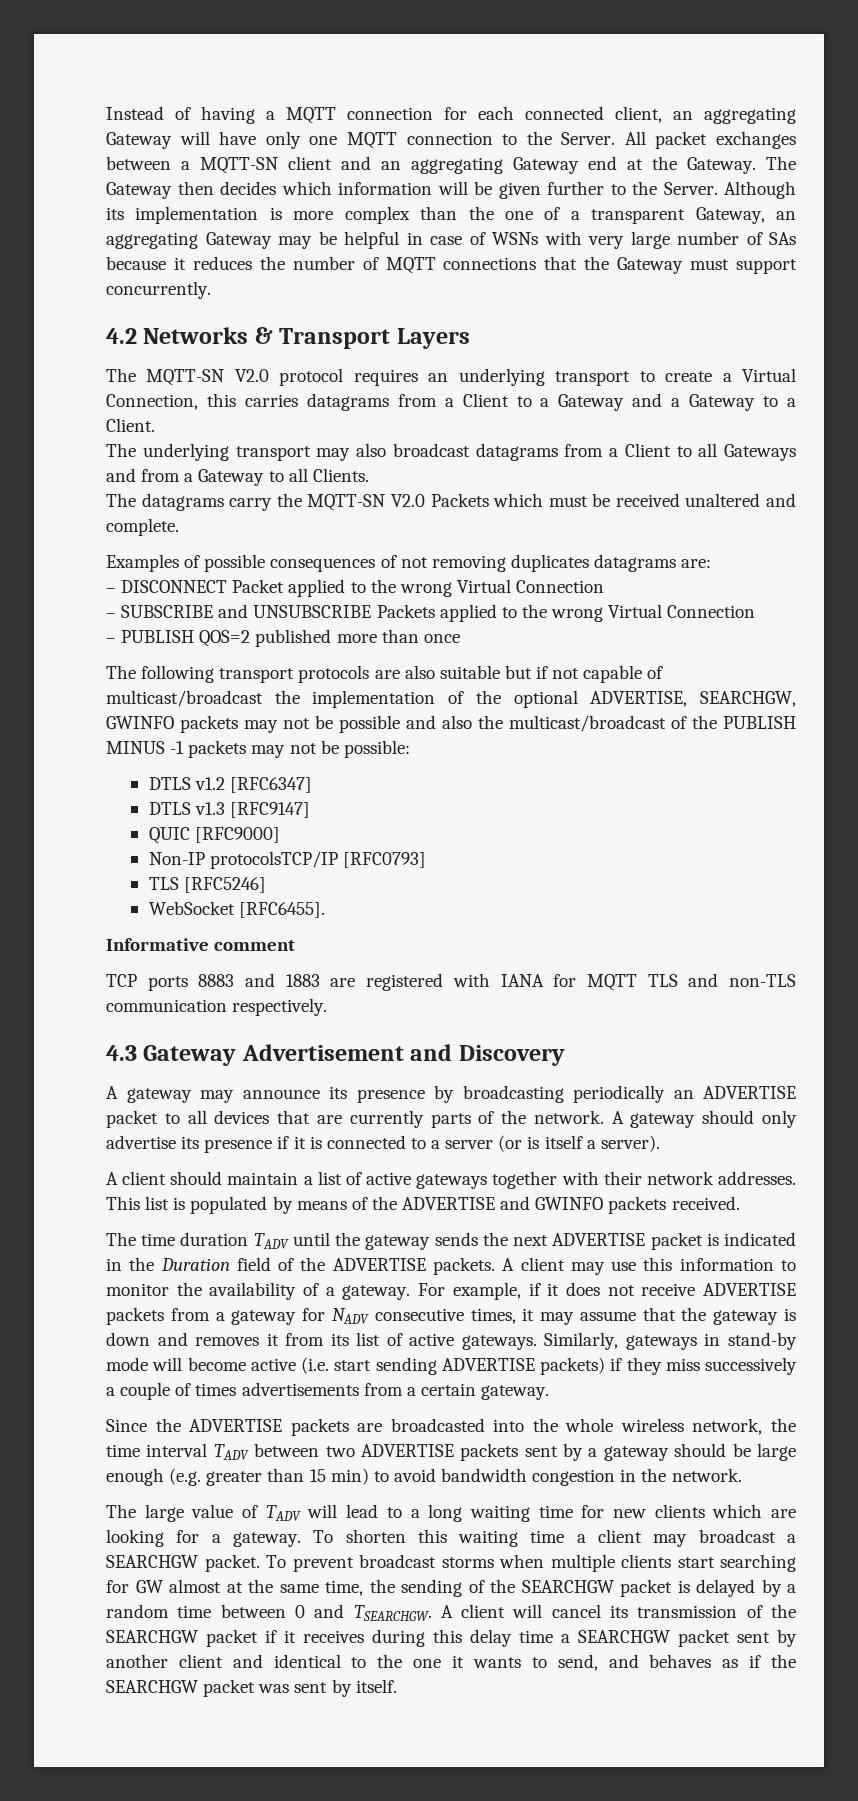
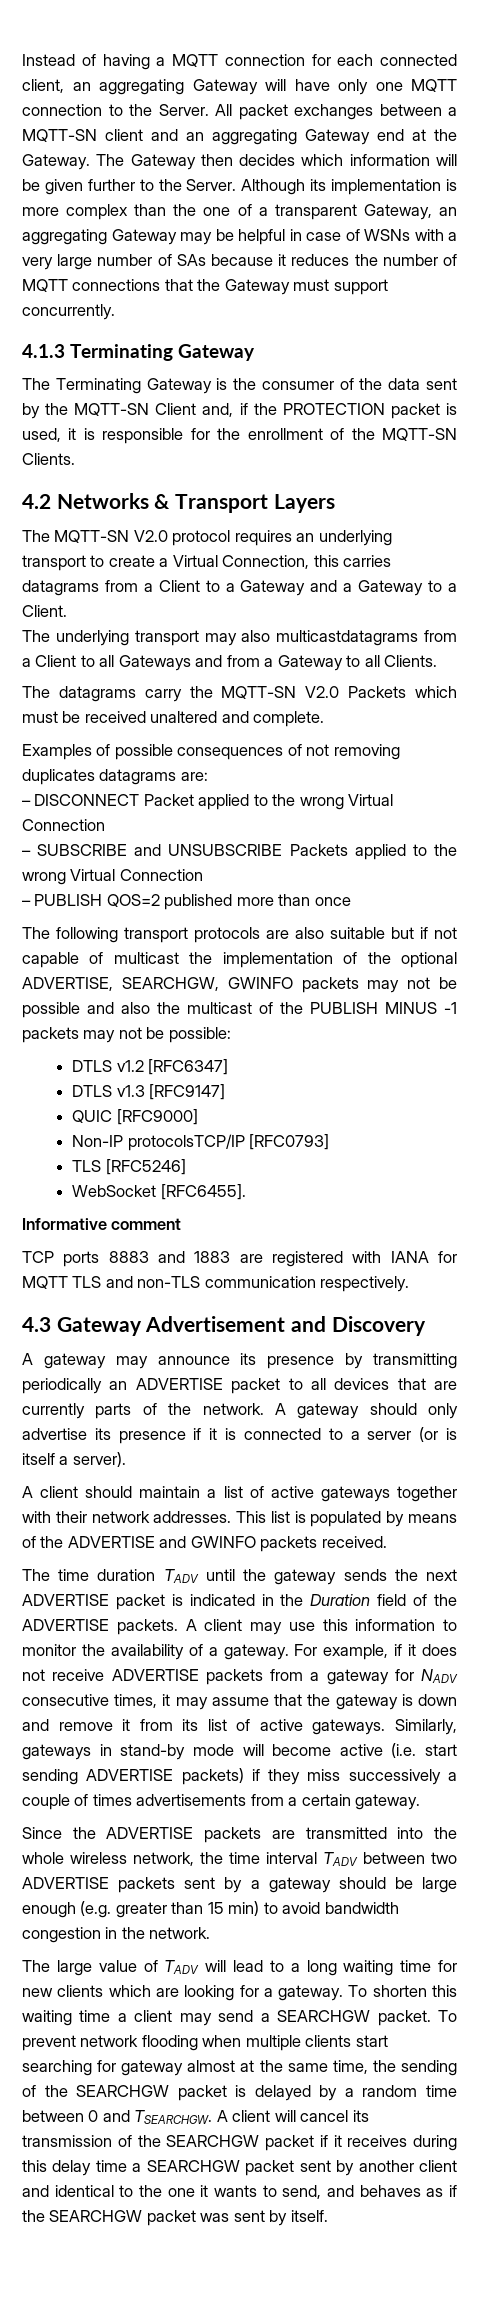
- Although its implementation is more complex than the one of a transparent Gateway, an aggregating Gateway may be helpful in case of WSNs with very large number of SAs because it reduces the number of MQTT connections that the Gateway must support concurrently.
+ Although its implementation is more complex than the one of a transparent Gateway, an aggregating Gateway may be helpful in case of WSNs with a very large number of SAs because it reduces the number of MQTT connections that the Gateway must support concurrently.
+ 4.1.3 Terminating Gateway
+ The Terminating Gateway is the consumer of the data sent by the MQTT-SN Client and, if the PROTECTION packet is used, it is responsible for the enrollment of the MQTT-SN Clients.
- The underlying transport may also broadcast datagrams from a Client to all Gateways and from a Gateway to all Clients.
+ The underlying transport may also multicastdatagrams from a Client to all Gateways and from a Gateway to all Clients.
- The following transport protocols are also suitable but if not capable of multicast/broadcast the implementation of the optional ADVERTISE, SEARCHGW, GWINFO packets may not be possible and also the multicast/broadcast of the PUBLISH MINUS -1 packets may not be possible:
+ The following transport protocols are also suitable but if not capable of multicast the implementation of the optional ADVERTISE, SEARCHGW, GWINFO packets may not be possible and also the multicast of the PUBLISH MINUS -1 packets may not be possible:
- A gateway may announce its presence by broadcasting periodically an ADVERTISE packet to all devices that are currently parts of the network.
+ A gateway may announce its presence by transmitting periodically an ADVERTISE packet to all devices that are currently parts of the network.
- For example, if it does not receive ADVERTISE packets from a gateway for NADV consecutive times, it may assume that the gateway is down and removes it from its list of active gateways.
+ For example, if it does not receive ADVERTISE packets from a gateway for NADV consecutive times, it may assume that the gateway is down and remove it from its list of active gateways.
- Since the ADVERTISE packets are broadcasted into the whole wireless network, the time interval TADV between two ADVERTISE packets sent by a gateway should be large enough (e.g. greater than 15 min) to avoid bandwidth congestion in the network.
+ Since the ADVERTISE packets are transmitted into the whole wireless network, the time interval TADV between two ADVERTISE packets sent by a gateway should be large enough (e.g. greater than 15 min) to avoid bandwidth congestion in the network.
- To shorten this waiting time a client may broadcast a SEARCHGW packet.
+ To shorten this waiting time a client may send a SEARCHGW packet.
- To prevent broadcast storms when multiple clients start searching for GW almost at the same time, the sending of the SEARCHGW packet is delayed by a random time between 0 and TSEARCHGW.
+ To prevent network flooding when multiple clients start searching for gateway almost at the same time, the sending of the SEARCHGW packet is delayed by a random time between 0 and TSEARCHGW.

